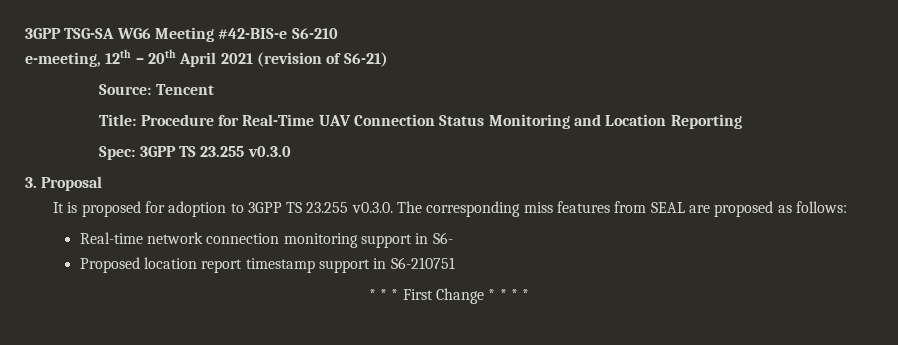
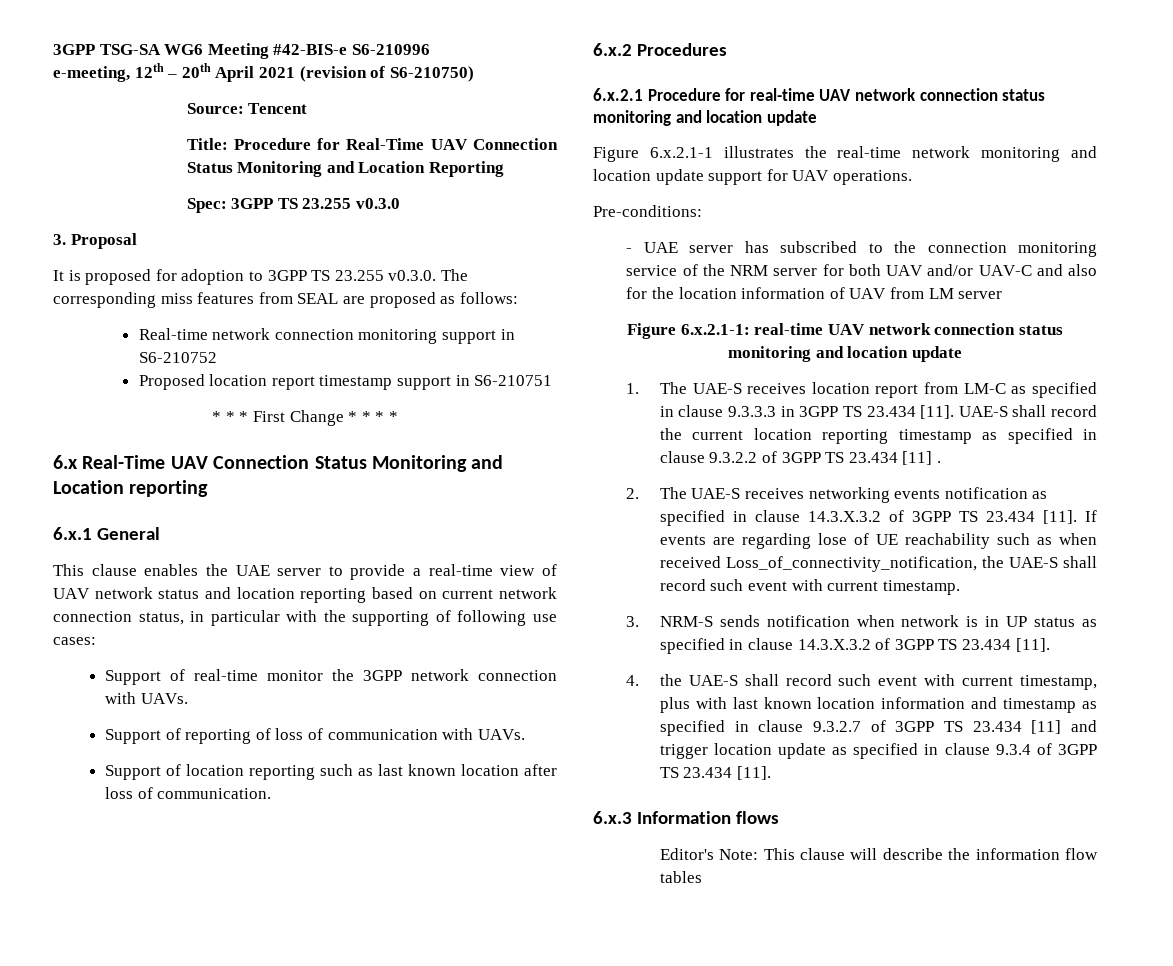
- 3GPP TSG-SA WG6 Meeting #42-BIS-e S6-210
+ 3GPP TSG-SA WG6 Meeting #42-BIS-e S6-210996
- e-meeting, 12th – 20th April 2021 (revision of S6-21)
+ e-meeting, 12th – 20th April 2021 (revision of S6-210750)
- Real-time network connection monitoring support in S6-
+ Real-time network connection monitoring support in S6-210752
+ 6.x Real-Time UAV Connection Status Monitoring and Location reporting
+ 6.x.1 General
+ This clause enables the UAE server to provide a real-time view of UAV network status and location reporting based on current network connection status, in particular with the supporting of following use cases:
+ Support of real-time monitor the 3GPP network connection with UAVs.
+ Support of reporting of loss of communication with UAVs.
+ Support of location reporting such as last known location after loss of communication.
+ 6.x.2 Procedures
+ 6.x.2.1 Procedure for real-time UAV network connection status monitoring and location update
+ Figure 6.x.2.1-1 illustrates the real-time network monitoring and location update support for UAV operations.
+ Pre-conditions:
+ - UAE server has subscribed to the connection monitoring service of the NRM server for both UAV and/or UAV-C and also for the location information of UAV from LM server
+ Figure 6.x.2.1-1: real-time UAV network connection status monitoring and location update
+ 1. The UAE-S receives location report from LM-C as specified in clause 9.3.3.3 in 3GPP TS 23.434 [11]. UAE-S shall record the current location reporting timestamp as specified in clause 9.3.2.2 of 3GPP TS 23.434 [11] .
+ 2. The UAE-S receives networking events notification as specified in clause 14.3.X.3.2 of 3GPP TS 23.434 [11]. If events are regarding lose of UE reachability such as when received Loss_of_connectivity_notification, the UAE-S shall record such event with current timestamp.
+ 3. NRM-S sends notification when network is in UP status as specified in clause 14.3.X.3.2 of 3GPP TS 23.434 [11].
+ 4. the UAE-S shall record such event with current timestamp, plus with last known location information and timestamp as specified in clause 9.3.2.7 of 3GPP TS 23.434 [11] and trigger location update as specified in clause 9.3.4 of 3GPP TS 23.434 [11].
+ 6.x.3 Information flows
+ Editor's Note: This clause will describe the information flow tables

